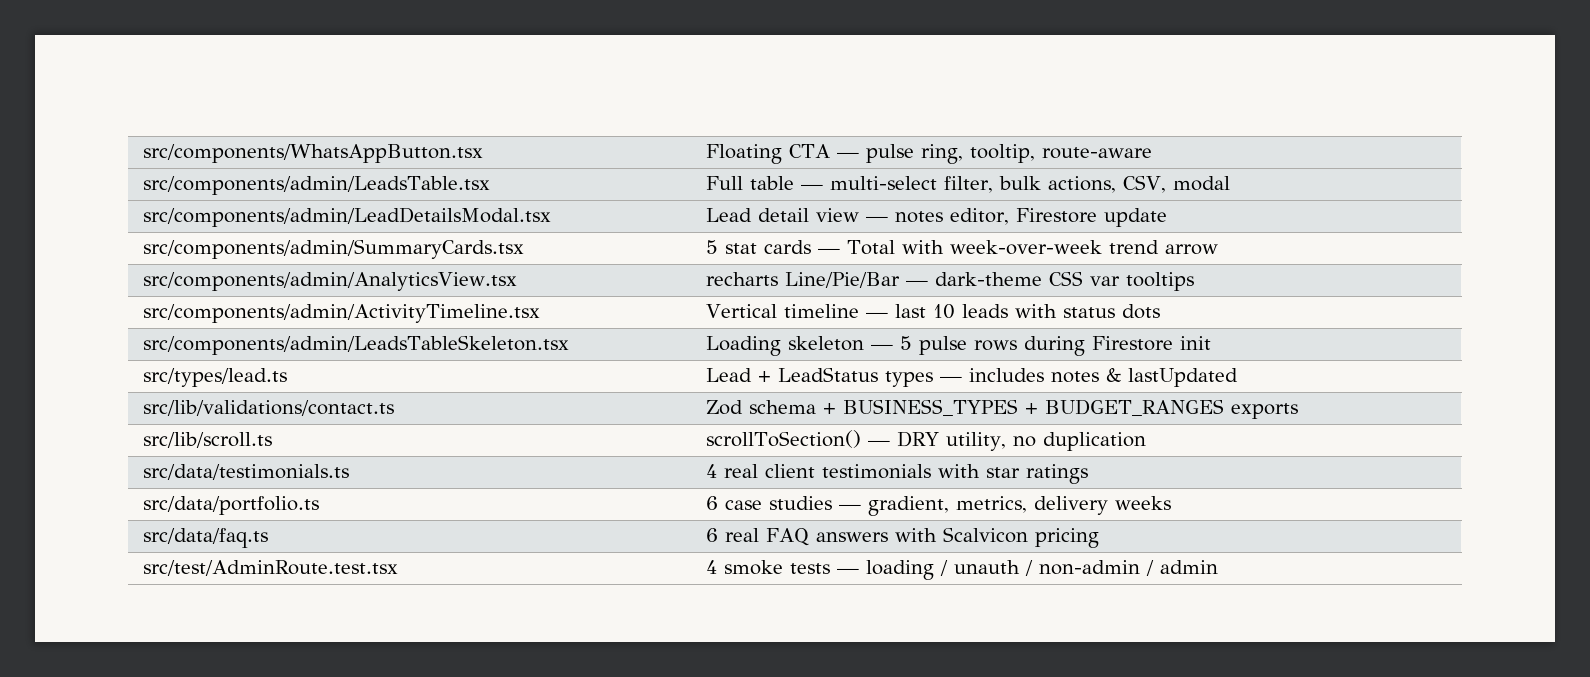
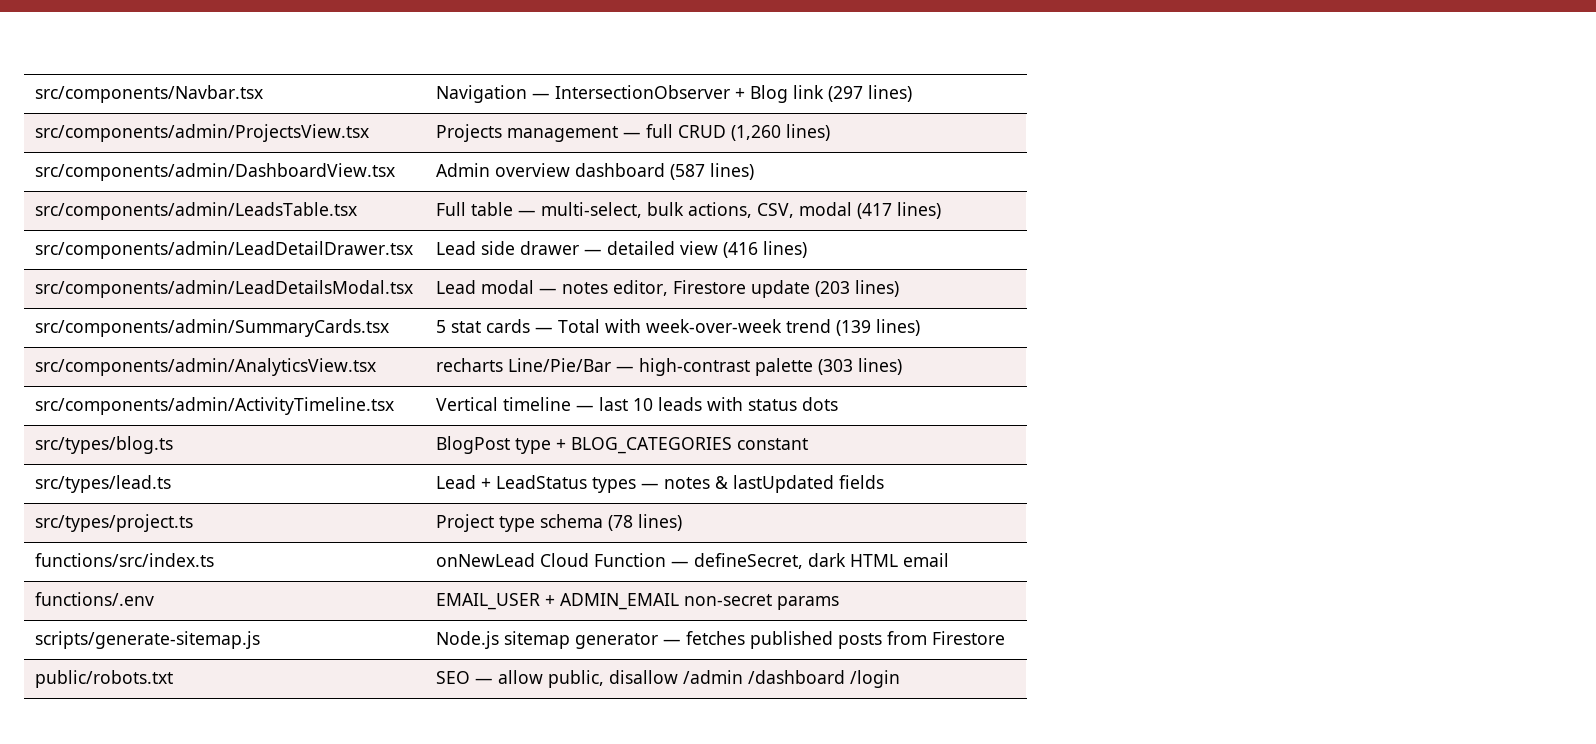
- src/components/WhatsAppButton.tsx | Floating CTA — pulse ring, tooltip, route-aware
+ src/components/Navbar.tsx | Navigation — IntersectionObserver + Blog link (297 lines)
+ src/components/admin/ProjectsView.tsx | Projects management — full CRUD (1,260 lines)
+ src/components/admin/DashboardView.tsx | Admin overview dashboard (587 lines)
- src/components/admin/LeadsTable.tsx | Full table — multi-select filter, bulk actions, CSV, modal
+ src/components/admin/LeadsTable.tsx | Full table — multi-select, bulk actions, CSV, modal (417 lines)
+ src/components/admin/LeadDetailDrawer.tsx | Lead side drawer — detailed view (416 lines)
- src/components/admin/LeadDetailsModal.tsx | Lead detail view — notes editor, Firestore update
+ src/components/admin/LeadDetailsModal.tsx | Lead modal — notes editor, Firestore update (203 lines)
- src/components/admin/SummaryCards.tsx | 5 stat cards — Total with week-over-week trend arrow
+ src/components/admin/SummaryCards.tsx | 5 stat cards — Total with week-over-week trend (139 lines)
- src/components/admin/AnalyticsView.tsx | recharts Line/Pie/Bar — dark-theme CSS var tooltips
+ src/components/admin/AnalyticsView.tsx | recharts Line/Pie/Bar — high-contrast palette (303 lines)
- src/components/admin/LeadsTableSkeleton.tsx | Loading skeleton — 5 pulse rows during Firestore init
+ src/types/blog.ts | BlogPost type + BLOG_CATEGORIES constant
- src/types/lead.ts | Lead + LeadStatus types — includes notes & lastUpdated
- src/lib/validations/contact.ts | Zod schema + BUSINESS_TYPES + BUDGET_RANGES exports
- src/lib/scroll.ts | scrollToSection() — DRY utility, no duplication
- src/data/testimonials.ts | 4 real client testimonials with star ratings
- src/data/portfolio.ts | 6 case studies — gradient, metrics, delivery weeks
- src/data/faq.ts | 6 real FAQ answers with Scalvicon pricing
- src/test/AdminRoute.test.tsx | 4 smoke tests — loading / unauth / non-admin / admin
+ src/types/lead.ts | Lead + LeadStatus types — notes & lastUpdated fields
+ src/types/project.ts | Project type schema (78 lines)
+ functions/src/index.ts | onNewLead Cloud Function — defineSecret, dark HTML email
+ functions/.env | EMAIL_USER + ADMIN_EMAIL non-secret params
+ scripts/generate-sitemap.js | Node.js sitemap generator — fetches published posts from Firestore
+ public/robots.txt | SEO — allow public, disallow /admin /dashboard /login

